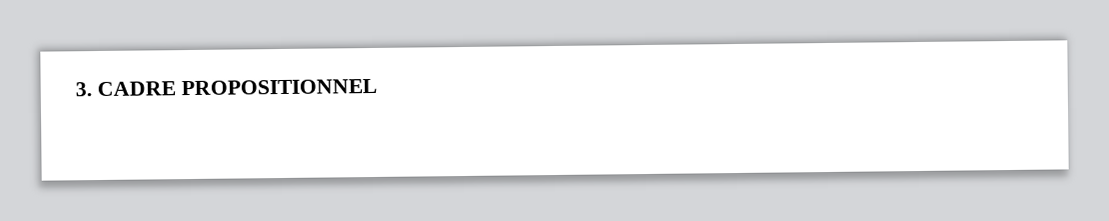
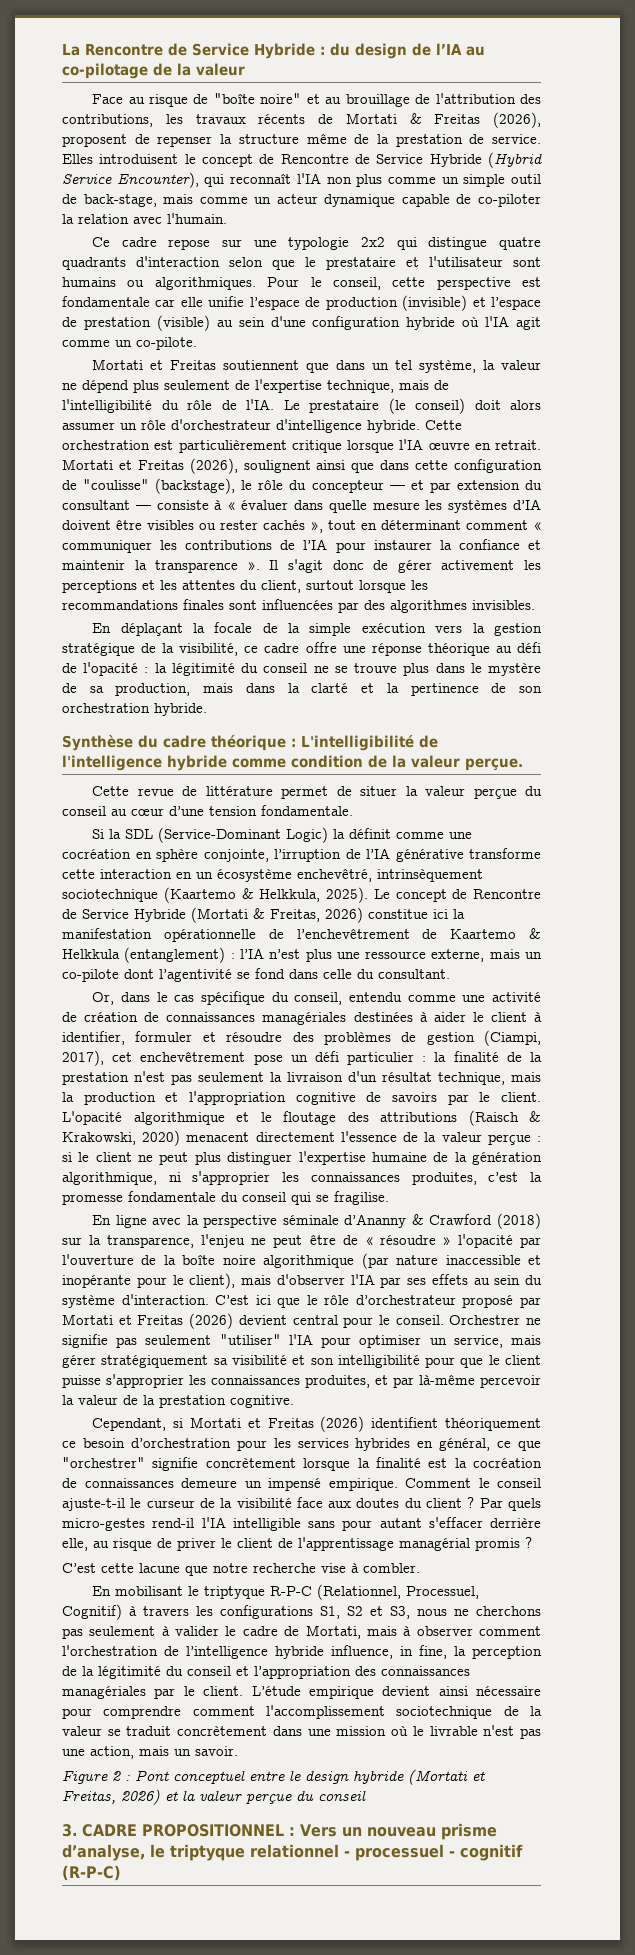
- 3. CADRE PROPOSITIONNEL
+ La Rencontre de Service Hybride : du design de l’IA au co-pilotage de la valeur
+ Face au risque de "boîte noire" et au brouillage de l'attribution des contributions, les travaux récents de Mortati & Freitas (2026), proposent de repenser la structure même de la prestation de service. Elles introduisent le concept de Rencontre de Service Hybride (Hybrid Service Encounter), qui reconnaît l'IA non plus comme un simple outil de back-stage, mais comme un acteur dynamique capable de co-piloter la relation avec l'humain.
+ Ce cadre repose sur une typologie 2x2 qui distingue quatre quadrants d'interaction selon que le prestataire et l'utilisateur sont humains ou algorithmiques. Pour le conseil, cette perspective est fondamentale car elle unifie l’espace de production (invisible) et l’espace de prestation (visible) au sein d'une configuration hybride où l'IA agit comme un co-pilote.
+ Mortati et Freitas soutiennent que dans un tel système, la valeur ne dépend plus seulement de l'expertise technique, mais de l'intelligibilité du rôle de l'IA. Le prestataire (le conseil) doit alors assumer un rôle d'orchestrateur d'intelligence hybride. Cette orchestration est particulièrement critique lorsque l'IA œuvre en retrait. Mortati et Freitas (2026), soulignent ainsi que dans cette configuration de "coulisse" (backstage), le rôle du concepteur — et par extension du consultant — consiste à « évaluer dans quelle mesure les systèmes d’IA doivent être visibles ou rester cachés », tout en déterminant comment « communiquer les contributions de l’IA pour instaurer la confiance et maintenir la transparence ». Il s'agit donc de gérer activement les perceptions et les attentes du client, surtout lorsque les recommandations finales sont influencées par des algorithmes invisibles.
+ En déplaçant la focale de la simple exécution vers la gestion stratégique de la visibilité, ce cadre offre une réponse théorique au défi de l'opacité : la légitimité du conseil ne se trouve plus dans le mystère de sa production, mais dans la clarté et la pertinence de son orchestration hybride.
+ Synthèse du cadre théorique : L'intelligibilité de l'intelligence hybride comme condition de la valeur perçue.
+ Cette revue de littérature permet de situer la valeur perçue du conseil au cœur d’une tension fondamentale.
+ Si la SDL (Service-Dominant Logic) la définit comme une cocréation en sphère conjointe, l’irruption de l’IA générative transforme cette interaction en un écosystème enchevêtré, intrinsèquement sociotechnique (Kaartemo & Helkkula, 2025). Le concept de Rencontre de Service Hybride (Mortati & Freitas, 2026) constitue ici la manifestation opérationnelle de l’enchevêtrement de Kaartemo & Helkkula (entanglement) : l’IA n’est plus une ressource externe, mais un co-pilote dont l’agentivité se fond dans celle du consultant.
+ Or, dans le cas spécifique du conseil, entendu comme une activité de création de connaissances managériales destinées à aider le client à identifier, formuler et résoudre des problèmes de gestion (Ciampi, 2017), cet enchevêtrement pose un défi particulier : la finalité de la prestation n'est pas seulement la livraison d'un résultat technique, mais la production et l'appropriation cognitive de savoirs par le client. L'opacité algorithmique et le floutage des attributions (Raisch & Krakowski, 2020) menacent directement l'essence de la valeur perçue : si le client ne peut plus distinguer l'expertise humaine de la génération algorithmique, ni s'approprier les connaissances produites, c’est la promesse fondamentale du conseil qui se fragilise.
+ En ligne avec la perspective séminale d’Ananny & Crawford (2018) sur la transparence, l'enjeu ne peut être de « résoudre » l'opacité par l'ouverture de la boîte noire algorithmique (par nature inaccessible et inopérante pour le client), mais d'observer l'IA par ses effets au sein du système d'interaction. C’est ici que le rôle d’orchestrateur proposé par Mortati et Freitas (2026) devient central pour le conseil. Orchestrer ne signifie pas seulement "utiliser" l'IA pour optimiser un service, mais gérer stratégiquement sa visibilité et son intelligibilité pour que le client puisse s'approprier les connaissances produites, et par là-même percevoir la valeur de la prestation cognitive.
+ Cependant, si Mortati et Freitas (2026) identifient théoriquement ce besoin d’orchestration pour les services hybrides en général, ce que "orchestrer" signifie concrètement lorsque la finalité est la cocréation de connaissances demeure un impensé empirique. Comment le conseil ajuste-t-il le curseur de la visibilité face aux doutes du client ? Par quels micro-gestes rend-il l'IA intelligible sans pour autant s'effacer derrière elle, au risque de priver le client de l'apprentissage managérial promis ?
+ C’est cette lacune que notre recherche vise à combler.
+ En mobilisant le triptyque R-P-C (Relationnel, Processuel, Cognitif) à travers les configurations S1, S2 et S3, nous ne cherchons pas seulement à valider le cadre de Mortati, mais à observer comment l'orchestration de l’intelligence hybride influence, in fine, la perception de la légitimité du conseil et l’appropriation des connaissances managériales par le client. L’étude empirique devient ainsi nécessaire pour comprendre comment l'accomplissement sociotechnique de la valeur se traduit concrètement dans une mission où le livrable n'est pas une action, mais un savoir.
+ Figure 2 : Pont conceptuel entre le design hybride (Mortati et Freitas, 2026) et la valeur perçue du conseil
+ 3. CADRE PROPOSITIONNEL : Vers un nouveau prisme d’analyse, le triptyque relationnel - processuel - cognitif (R-P-C)

